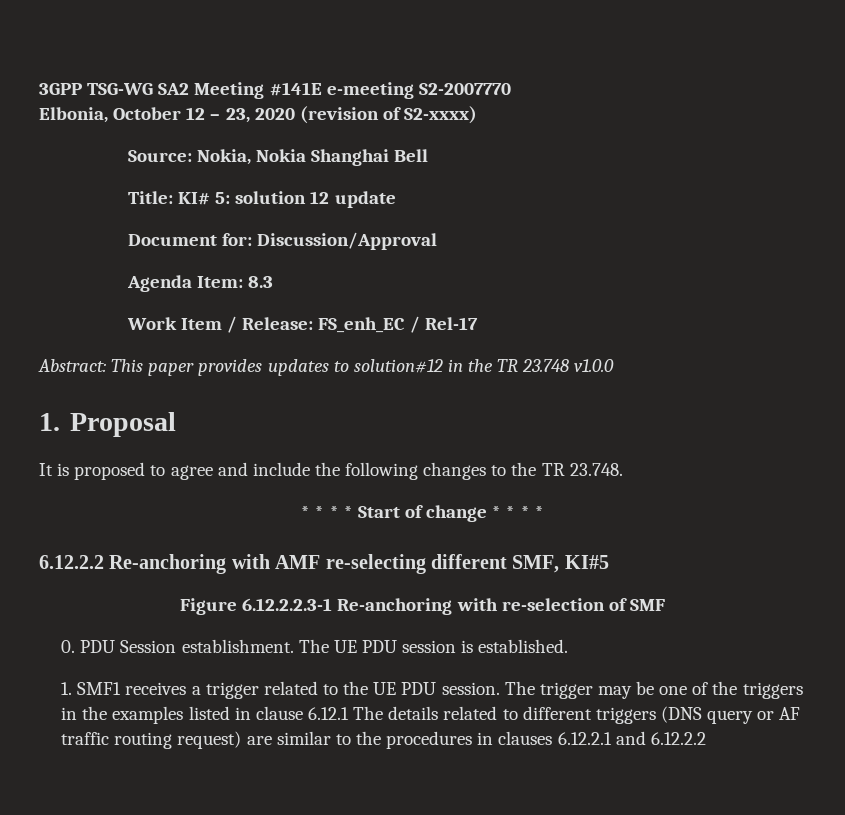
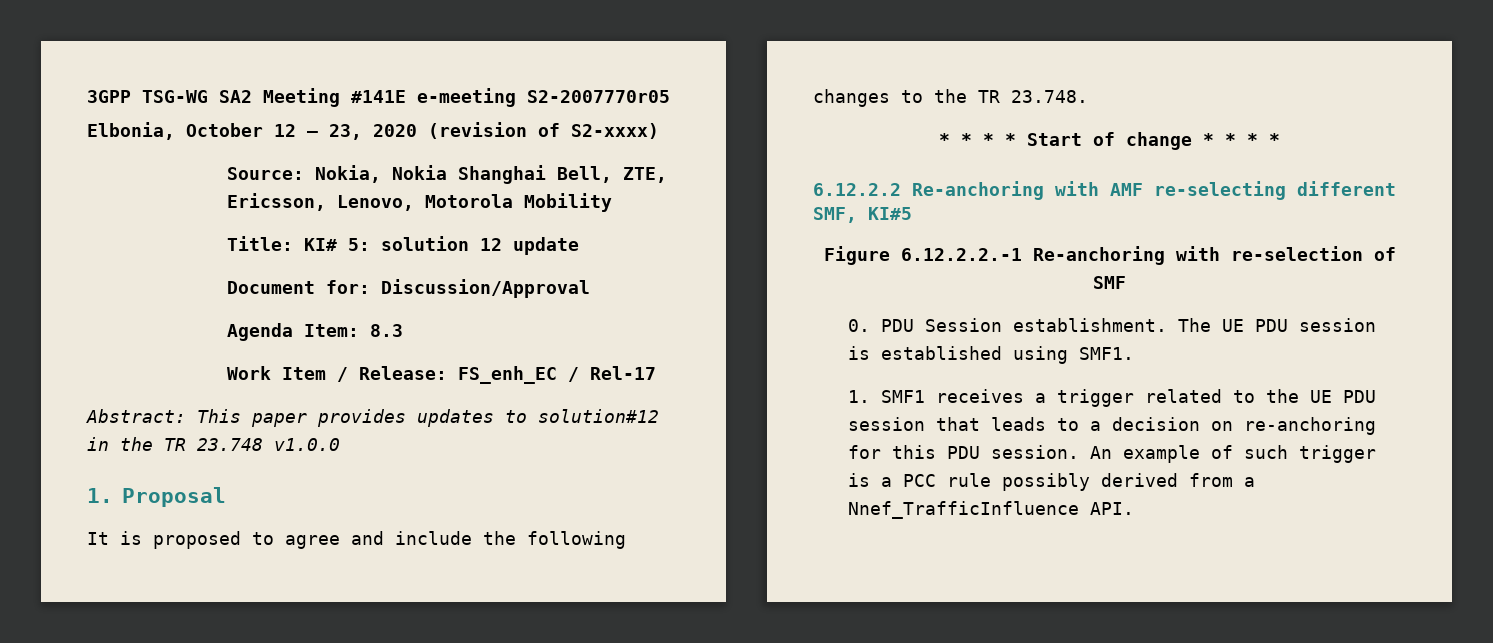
- 3GPP TSG-WG SA2 Meeting #141E e-meeting S2-2007770
+ 3GPP TSG-WG SA2 Meeting #141E e-meeting S2-2007770r05
- Source: Nokia, Nokia Shanghai Bell
+ Source: Nokia, Nokia Shanghai Bell, ZTE, Ericsson, Lenovo, Motorola Mobility
- Figure 6.12.2.2.3-1 Re-anchoring with re-selection of SMF
+ Figure 6.12.2.2.-1 Re-anchoring with re-selection of SMF
- The UE PDU session is established.
+ The UE PDU session is established using SMF1.
- 1. SMF1 receives a trigger related to the UE PDU session. The trigger may be one of the triggers in the examples listed in clause 6.12.1 The details related to different triggers (DNS query or AF traffic routing request) are similar to the procedures in clauses 6.12.2.1 and 6.12.2.2
+ 1. SMF1 receives a trigger related to the UE PDU session that leads to a decision on re-anchoring for this PDU session. An example of such trigger is a PCC rule possibly derived from a Nnef_TrafficInfluence API.

